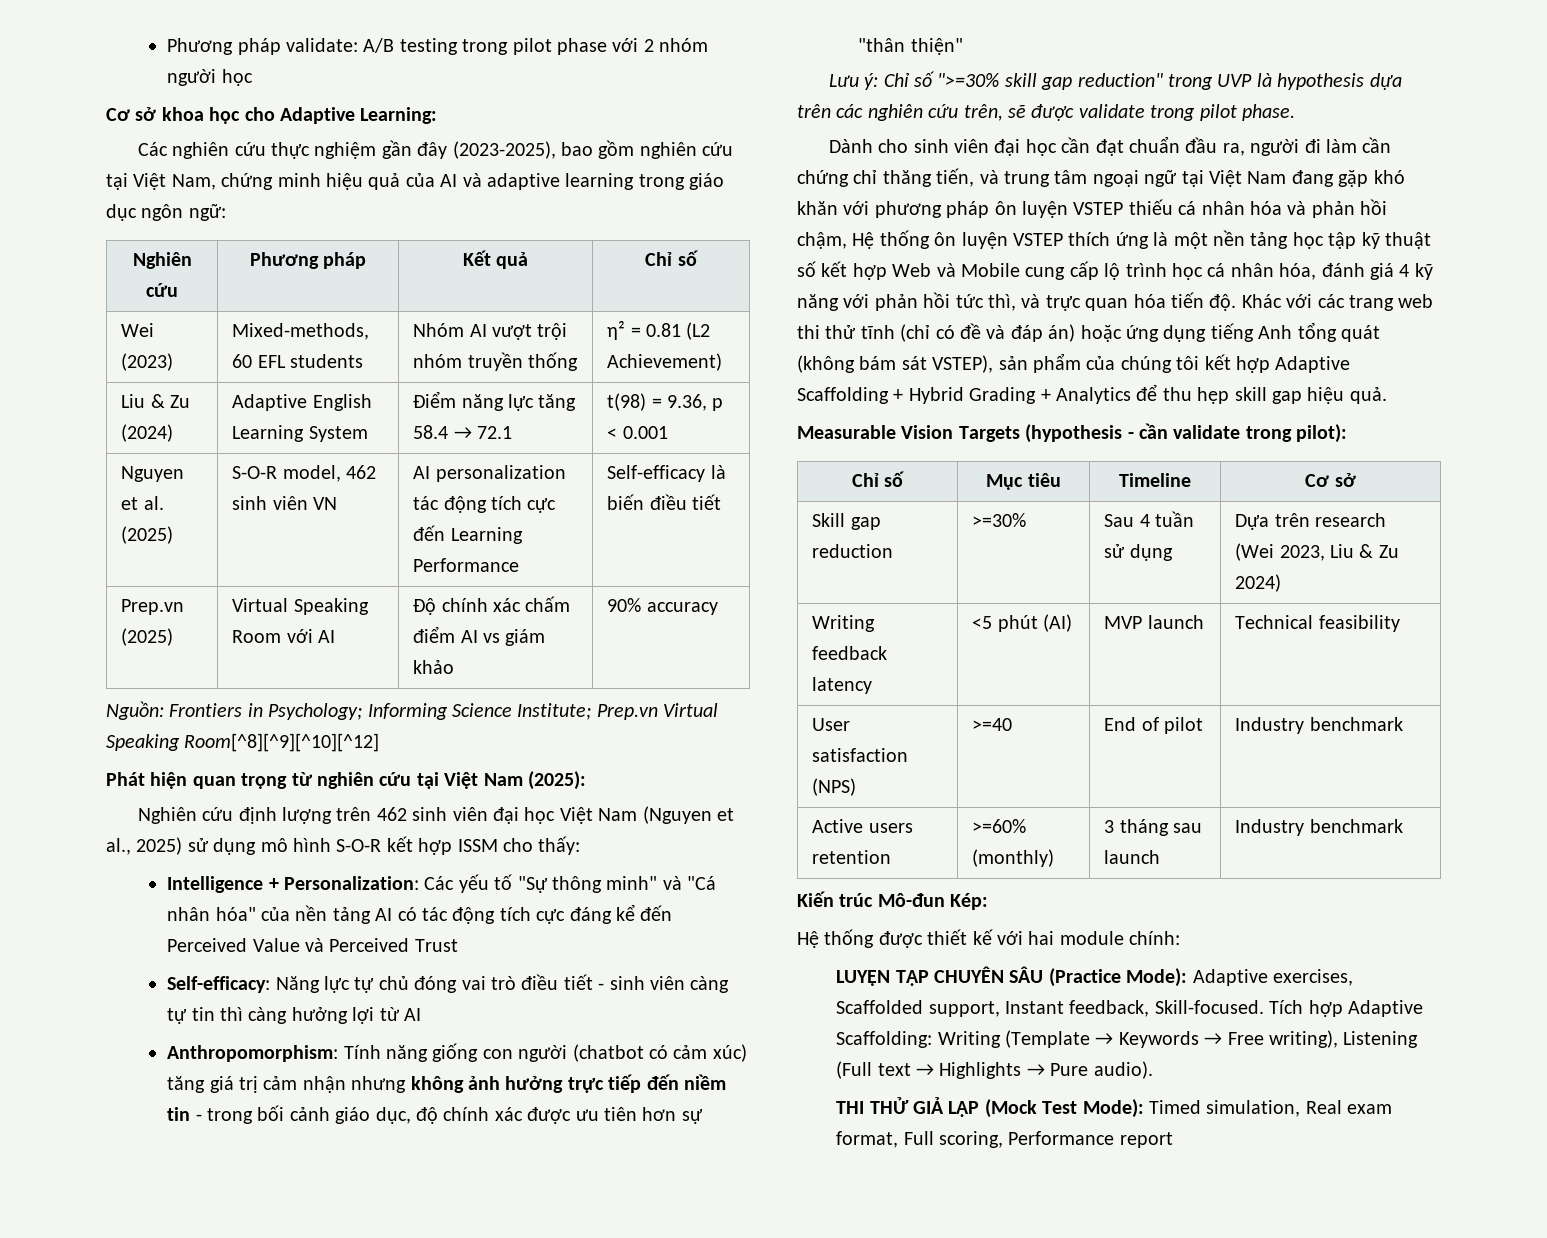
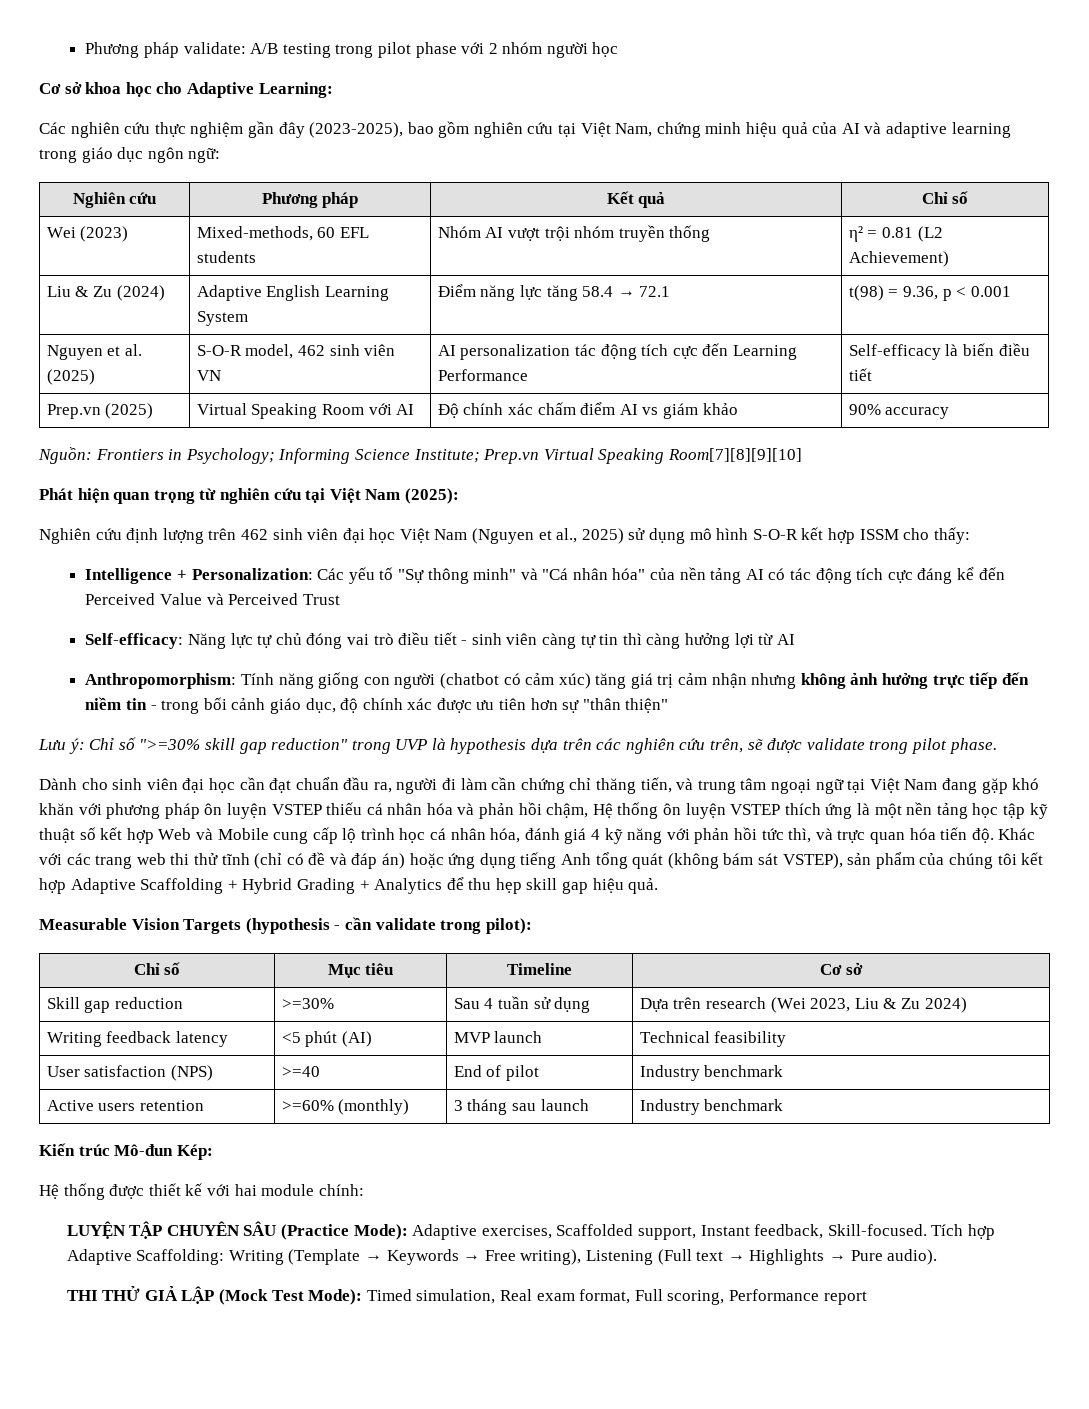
- Nguồn: Frontiers in Psychology; Informing Science Institute; Prep.vn Virtual Speaking Room[^8][^9][^10][^12]
+ Nguồn: Frontiers in Psychology; Informing Science Institute; Prep.vn Virtual Speaking Room[7][8][9][10]

